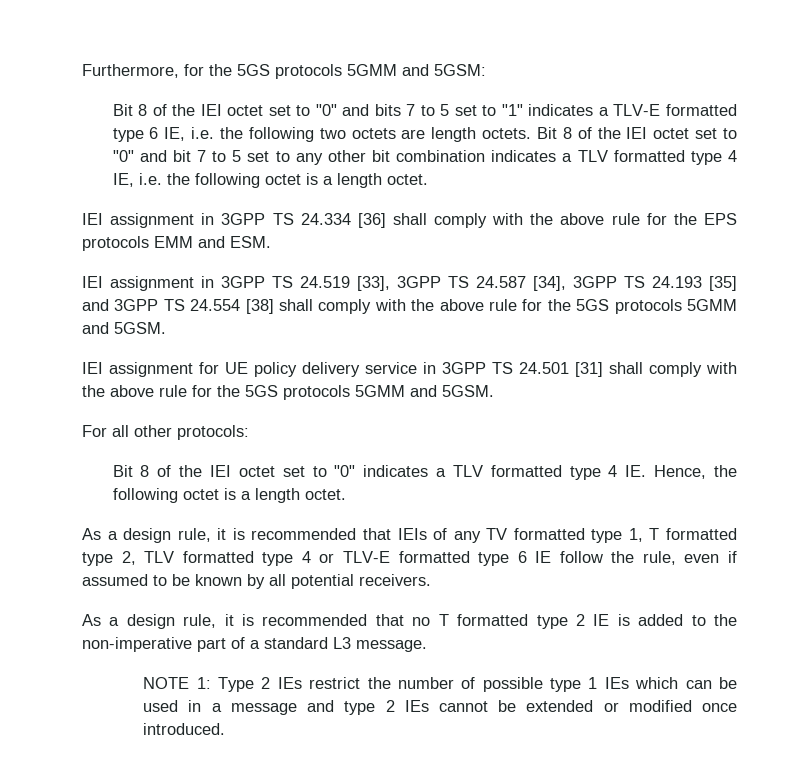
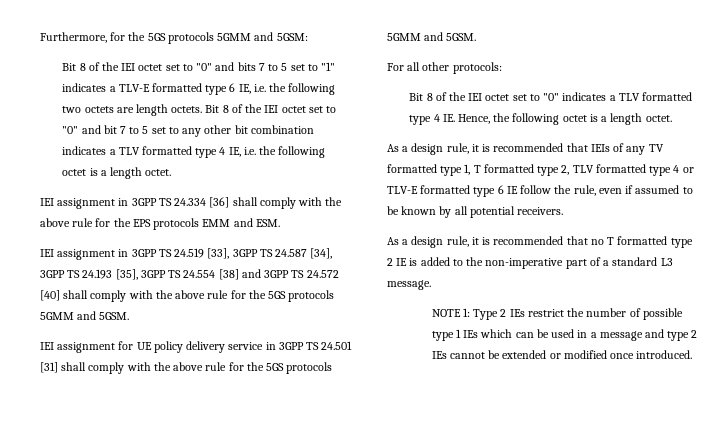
- IEI assignment in 3GPP TS 24.519 [33], 3GPP TS 24.587 [34], 3GPP TS 24.193 [35] and 3GPP TS 24.554 [38] shall comply with the above rule for the 5GS protocols 5GMM and 5GSM.
+ IEI assignment in 3GPP TS 24.519 [33], 3GPP TS 24.587 [34], 3GPP TS 24.193 [35], 3GPP TS 24.554 [38] and 3GPP TS 24.572 [40] shall comply with the above rule for the 5GS protocols 5GMM and 5GSM.

